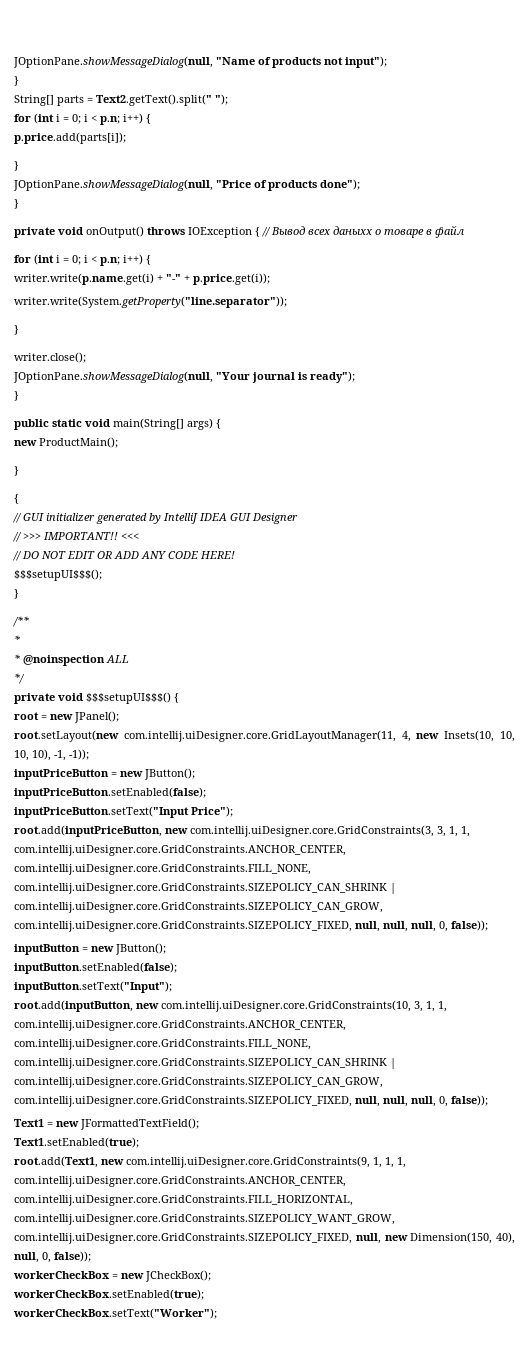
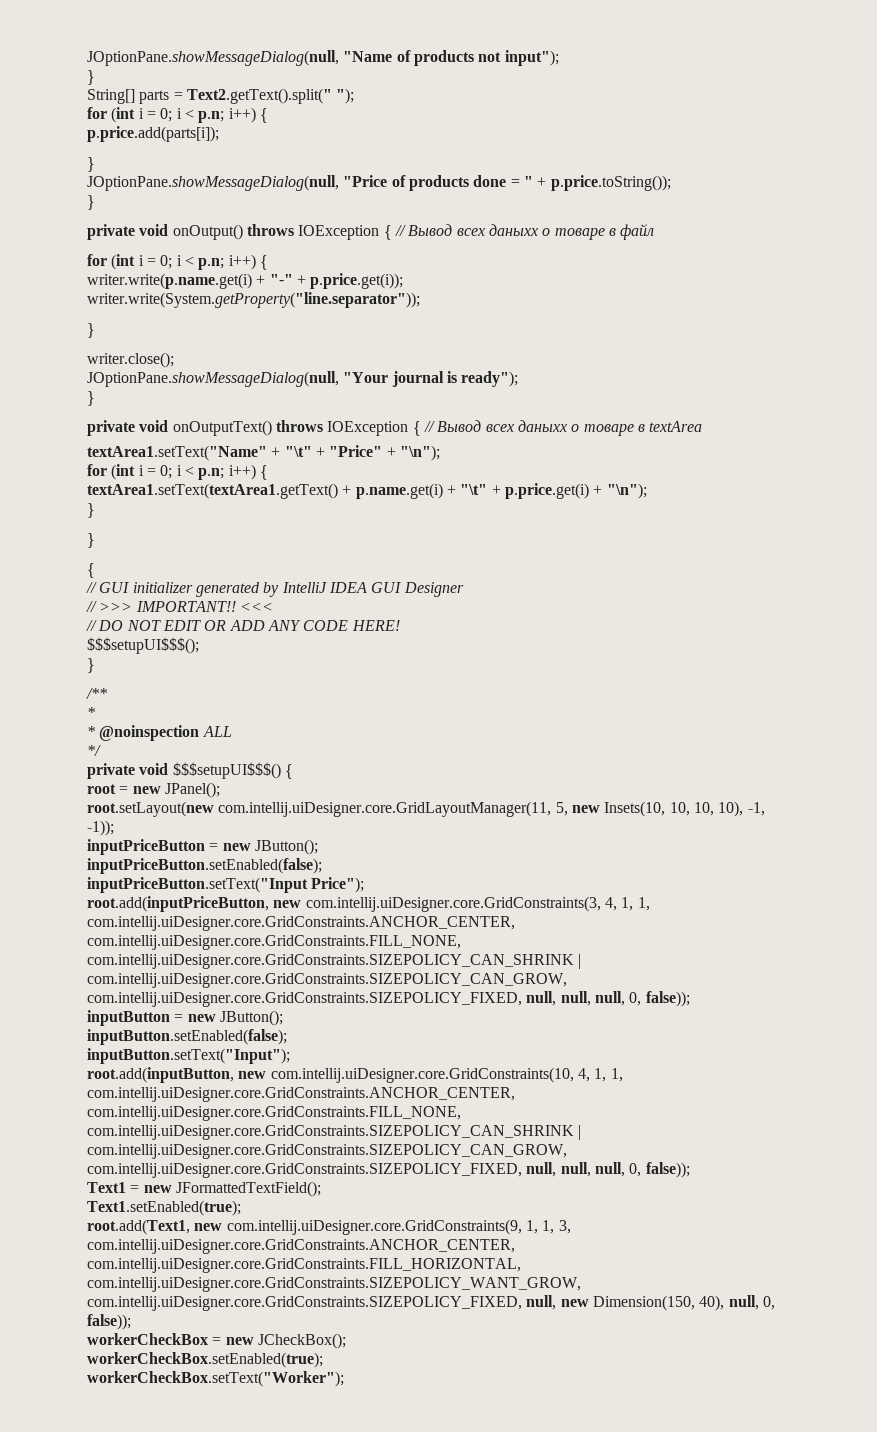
- JOptionPane.showMessageDialog(null, "Price of products done");
+ JOptionPane.showMessageDialog(null, "Price of products done = " + p.price.toString());
- public static void main(String[] args) {
- new ProductMain();
+ private void onOutputText() throws IOException { // Вывод всех даныхх о товаре в textArea
+ textArea1.setText("Name" + "\t" + "Price" + "\n");
+ for (int i = 0; i < p.n; i++) {
+ textArea1.setText(textArea1.getText() + p.name.get(i) + "\t" + p.price.get(i) + "\n");
+ }
- root.setLayout(new com.intellij.uiDesigner.core.GridLayoutManager(11, 4, new Insets(10, 10, 10, 10), -1, -1));
+ root.setLayout(new com.intellij.uiDesigner.core.GridLayoutManager(11, 5, new Insets(10, 10, 10, 10), -1, -1));
- root.add(inputPriceButton, new com.intellij.uiDesigner.core.GridConstraints(3, 3, 1, 1, com.intellij.uiDesigner.core.GridConstraints.ANCHOR_CENTER, com.intellij.uiDesigner.core.GridConstraints.FILL_NONE, com.intellij.uiDesigner.core.GridConstraints.SIZEPOLICY_CAN_SHRINK | com.intellij.uiDesigner.core.GridConstraints.SIZEPOLICY_CAN_GROW, com.intellij.uiDesigner.core.GridConstraints.SIZEPOLICY_FIXED, null, null, null, 0, false));
+ root.add(inputPriceButton, new com.intellij.uiDesigner.core.GridConstraints(3, 4, 1, 1, com.intellij.uiDesigner.core.GridConstraints.ANCHOR_CENTER, com.intellij.uiDesigner.core.GridConstraints.FILL_NONE, com.intellij.uiDesigner.core.GridConstraints.SIZEPOLICY_CAN_SHRINK | com.intellij.uiDesigner.core.GridConstraints.SIZEPOLICY_CAN_GROW, com.intellij.uiDesigner.core.GridConstraints.SIZEPOLICY_FIXED, null, null, null, 0, false));
- root.add(inputButton, new com.intellij.uiDesigner.core.GridConstraints(10, 3, 1, 1, com.intellij.uiDesigner.core.GridConstraints.ANCHOR_CENTER, com.intellij.uiDesigner.core.GridConstraints.FILL_NONE, com.intellij.uiDesigner.core.GridConstraints.SIZEPOLICY_CAN_SHRINK | com.intellij.uiDesigner.core.GridConstraints.SIZEPOLICY_CAN_GROW, com.intellij.uiDesigner.core.GridConstraints.SIZEPOLICY_FIXED, null, null, null, 0, false));
+ root.add(inputButton, new com.intellij.uiDesigner.core.GridConstraints(10, 4, 1, 1, com.intellij.uiDesigner.core.GridConstraints.ANCHOR_CENTER, com.intellij.uiDesigner.core.GridConstraints.FILL_NONE, com.intellij.uiDesigner.core.GridConstraints.SIZEPOLICY_CAN_SHRINK | com.intellij.uiDesigner.core.GridConstraints.SIZEPOLICY_CAN_GROW, com.intellij.uiDesigner.core.GridConstraints.SIZEPOLICY_FIXED, null, null, null, 0, false));
- root.add(Text1, new com.intellij.uiDesigner.core.GridConstraints(9, 1, 1, 1, com.intellij.uiDesigner.core.GridConstraints.ANCHOR_CENTER, com.intellij.uiDesigner.core.GridConstraints.FILL_HORIZONTAL, com.intellij.uiDesigner.core.GridConstraints.SIZEPOLICY_WANT_GROW, com.intellij.uiDesigner.core.GridConstraints.SIZEPOLICY_FIXED, null, new Dimension(150, 40), null, 0, false));
+ root.add(Text1, new com.intellij.uiDesigner.core.GridConstraints(9, 1, 1, 3, com.intellij.uiDesigner.core.GridConstraints.ANCHOR_CENTER, com.intellij.uiDesigner.core.GridConstraints.FILL_HORIZONTAL, com.intellij.uiDesigner.core.GridConstraints.SIZEPOLICY_WANT_GROW, com.intellij.uiDesigner.core.GridConstraints.SIZEPOLICY_FIXED, null, new Dimension(150, 40), null, 0, false));

